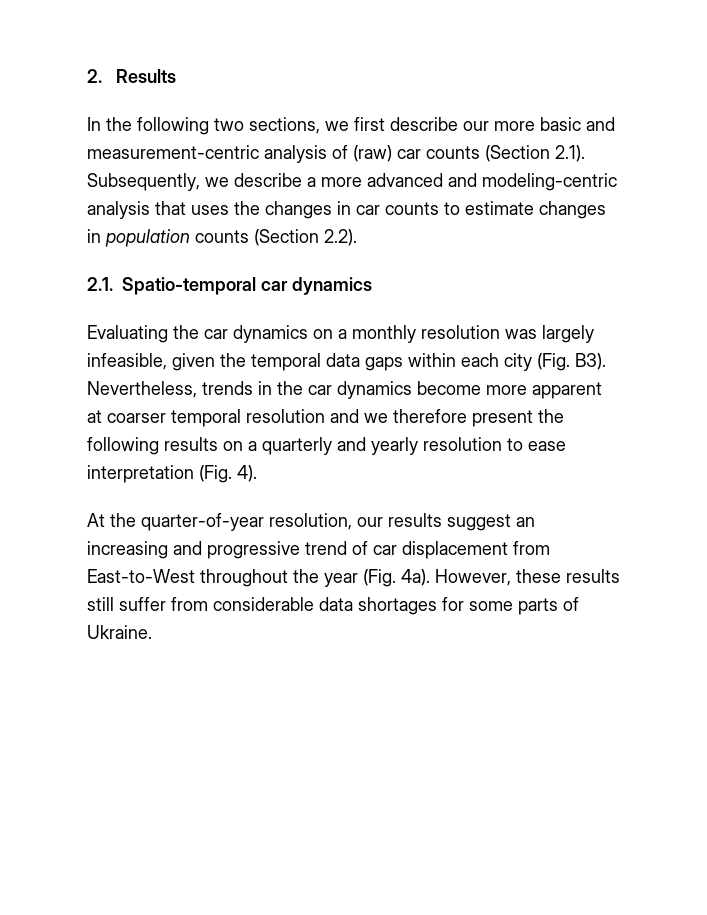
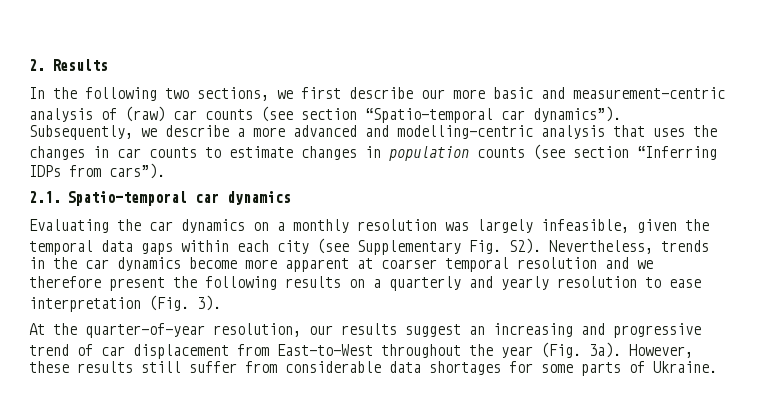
- In the following two sections, we first describe our more basic and measurement-centric analysis of (raw) car counts (Section 2.1). Subsequently, we describe a more advanced and modeling-centric analysis that uses the changes in car counts to estimate changes in population counts (Section 2.2).
+ In the following two sections, we first describe our more basic and measurement-centric analysis of (raw) car counts (see section “Spatio-temporal car dynamics”). Subsequently, we describe a more advanced and modelling-centric analysis that uses the changes in car counts to estimate changes in population counts (see section “Inferring IDPs from cars”).
- Evaluating the car dynamics on a monthly resolution was largely infeasible, given the temporal data gaps within each city (Fig. B3). Nevertheless, trends in the car dynamics become more apparent at coarser temporal resolution and we therefore present the following results on a quarterly and yearly resolution to ease interpretation (Fig. 4).
+ Evaluating the car dynamics on a monthly resolution was largely infeasible, given the temporal data gaps within each city (see Supplementary Fig. S2). Nevertheless, trends in the car dynamics become more apparent at coarser temporal resolution and we therefore present the following results on a quarterly and yearly resolution to ease interpretation (Fig. 3).
- At the quarter-of-year resolution, our results suggest an increasing and progressive trend of car displacement from East-to-West throughout the year (Fig. 4a).
+ At the quarter-of-year resolution, our results suggest an increasing and progressive trend of car displacement from East-to-West throughout the year (Fig. 3a).

